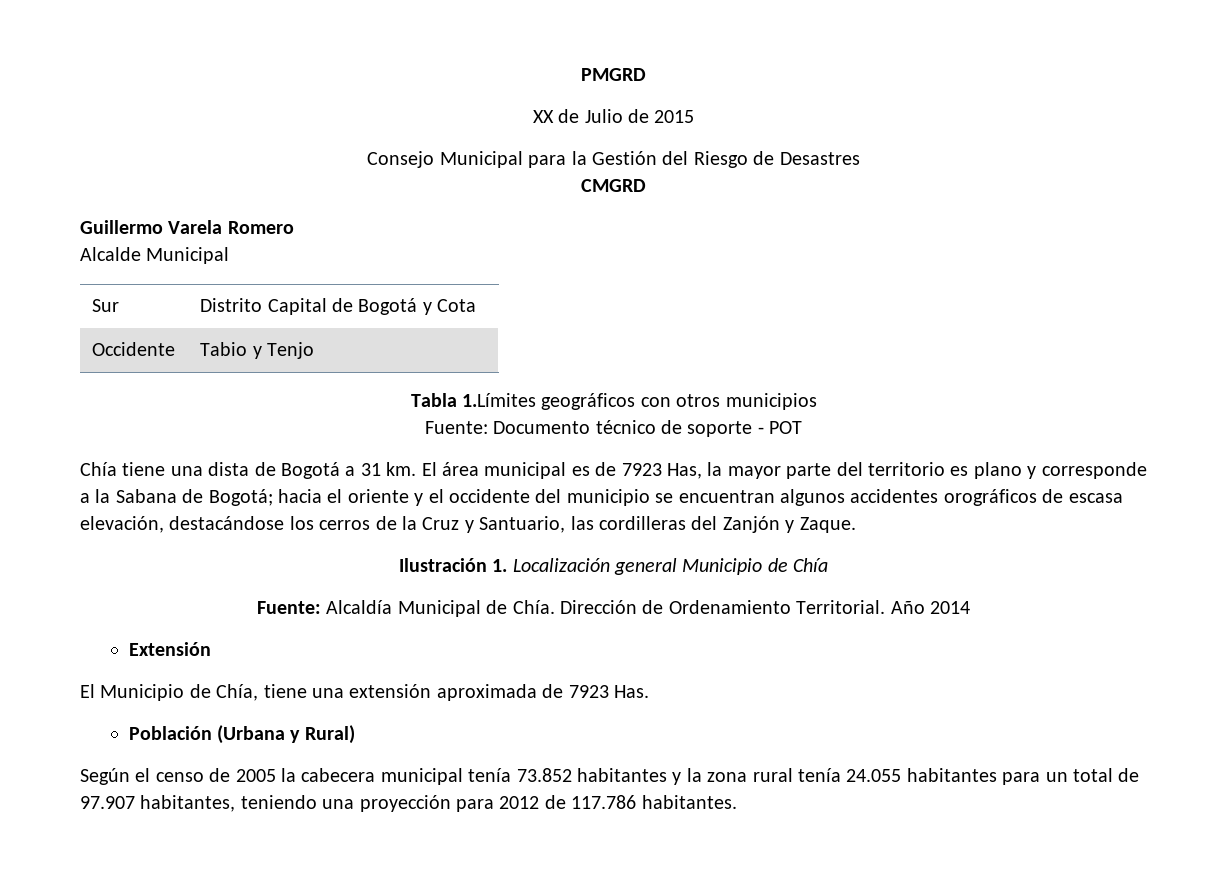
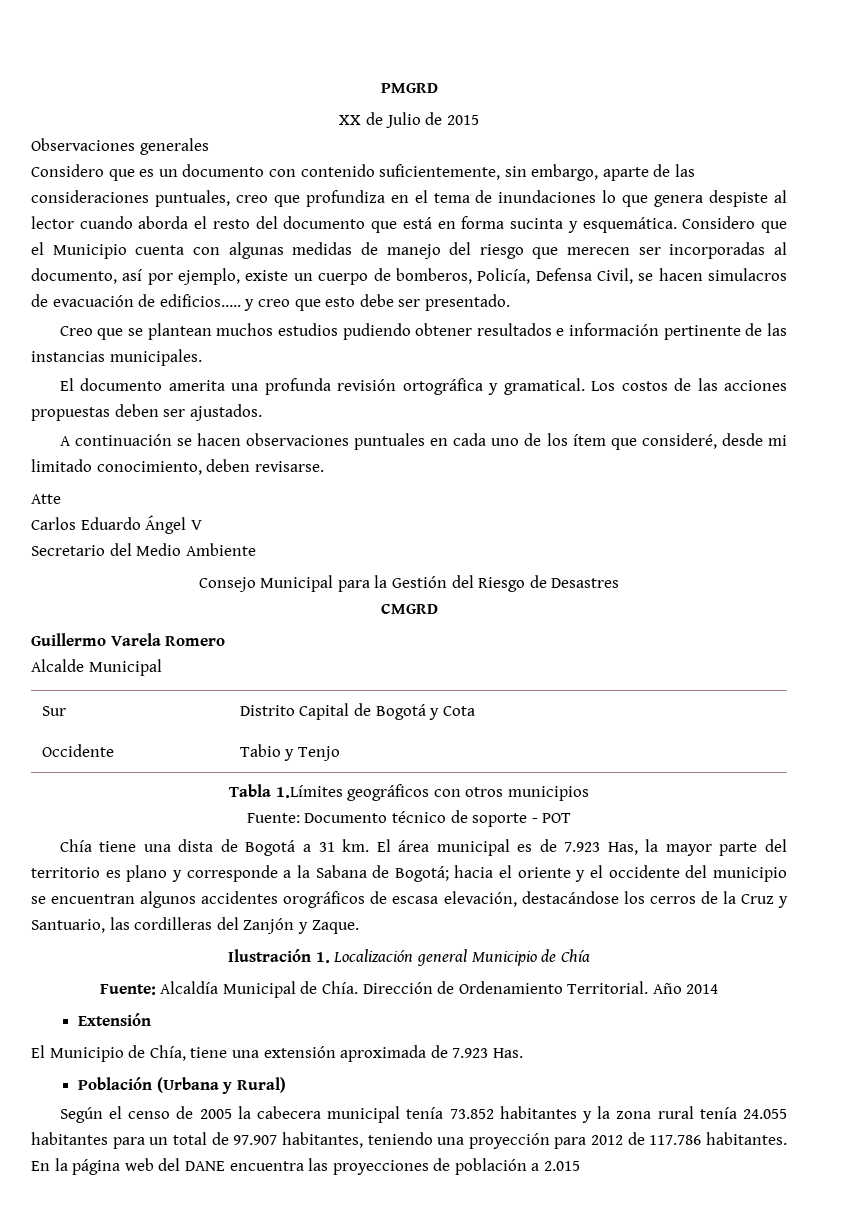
+ Observaciones generales
+ Considero que es un documento con contenido suficientemente, sin embargo, aparte de las consideraciones puntuales, creo que profundiza en el tema de inundaciones lo que genera despiste al lector cuando aborda el resto del documento que está en forma sucinta y esquemática. Considero que el Municipio cuenta con algunas medidas de manejo del riesgo que merecen ser incorporadas al documento, así por ejemplo, existe un cuerpo de bomberos, Policía, Defensa Civil, se hacen simulacros de evacuación de edificios….. y creo que esto debe ser presentado.
+ Creo que se plantean muchos estudios pudiendo obtener resultados e información pertinente de las instancias municipales.
+ El documento amerita una profunda revisión ortográfica y gramatical. Los costos de las acciones propuestas deben ser ajustados.
+ A continuación se hacen observaciones puntuales en cada uno de los ítem que consideré, desde mi limitado conocimiento, deben revisarse.
+ Atte
+ Carlos Eduardo Ángel V
+ Secretario del Medio Ambiente
- El área municipal es de 7923 Has, la mayor parte del territorio es plano y corresponde a la Sabana de Bogotá; hacia el oriente y el occidente del municipio se encuentran algunos accidentes orográficos de escasa elevación, destacándose los cerros de la Cruz y Santuario, las cordilleras del Zanjón y Zaque.
+ El área municipal es de 7.923 Has, la mayor parte del territorio es plano y corresponde a la Sabana de Bogotá; hacia el oriente y el occidente del municipio se encuentran algunos accidentes orográficos de escasa elevación, destacándose los cerros de la Cruz y Santuario, las cordilleras del Zanjón y Zaque.
- El Municipio de Chía, tiene una extensión aproximada de 7923 Has.
+ El Municipio de Chía, tiene una extensión aproximada de 7.923 Has.
+ En la página web del DANE encuentra las proyecciones de población a 2.015

